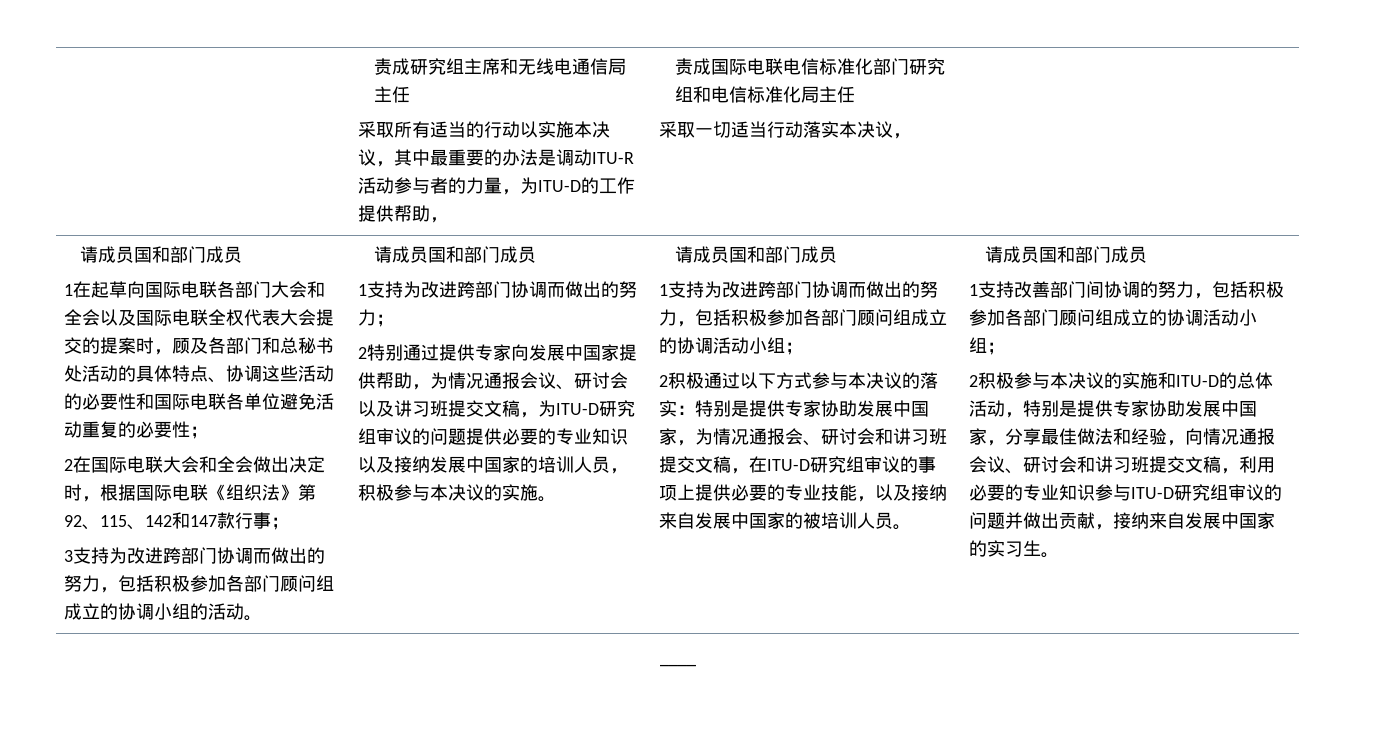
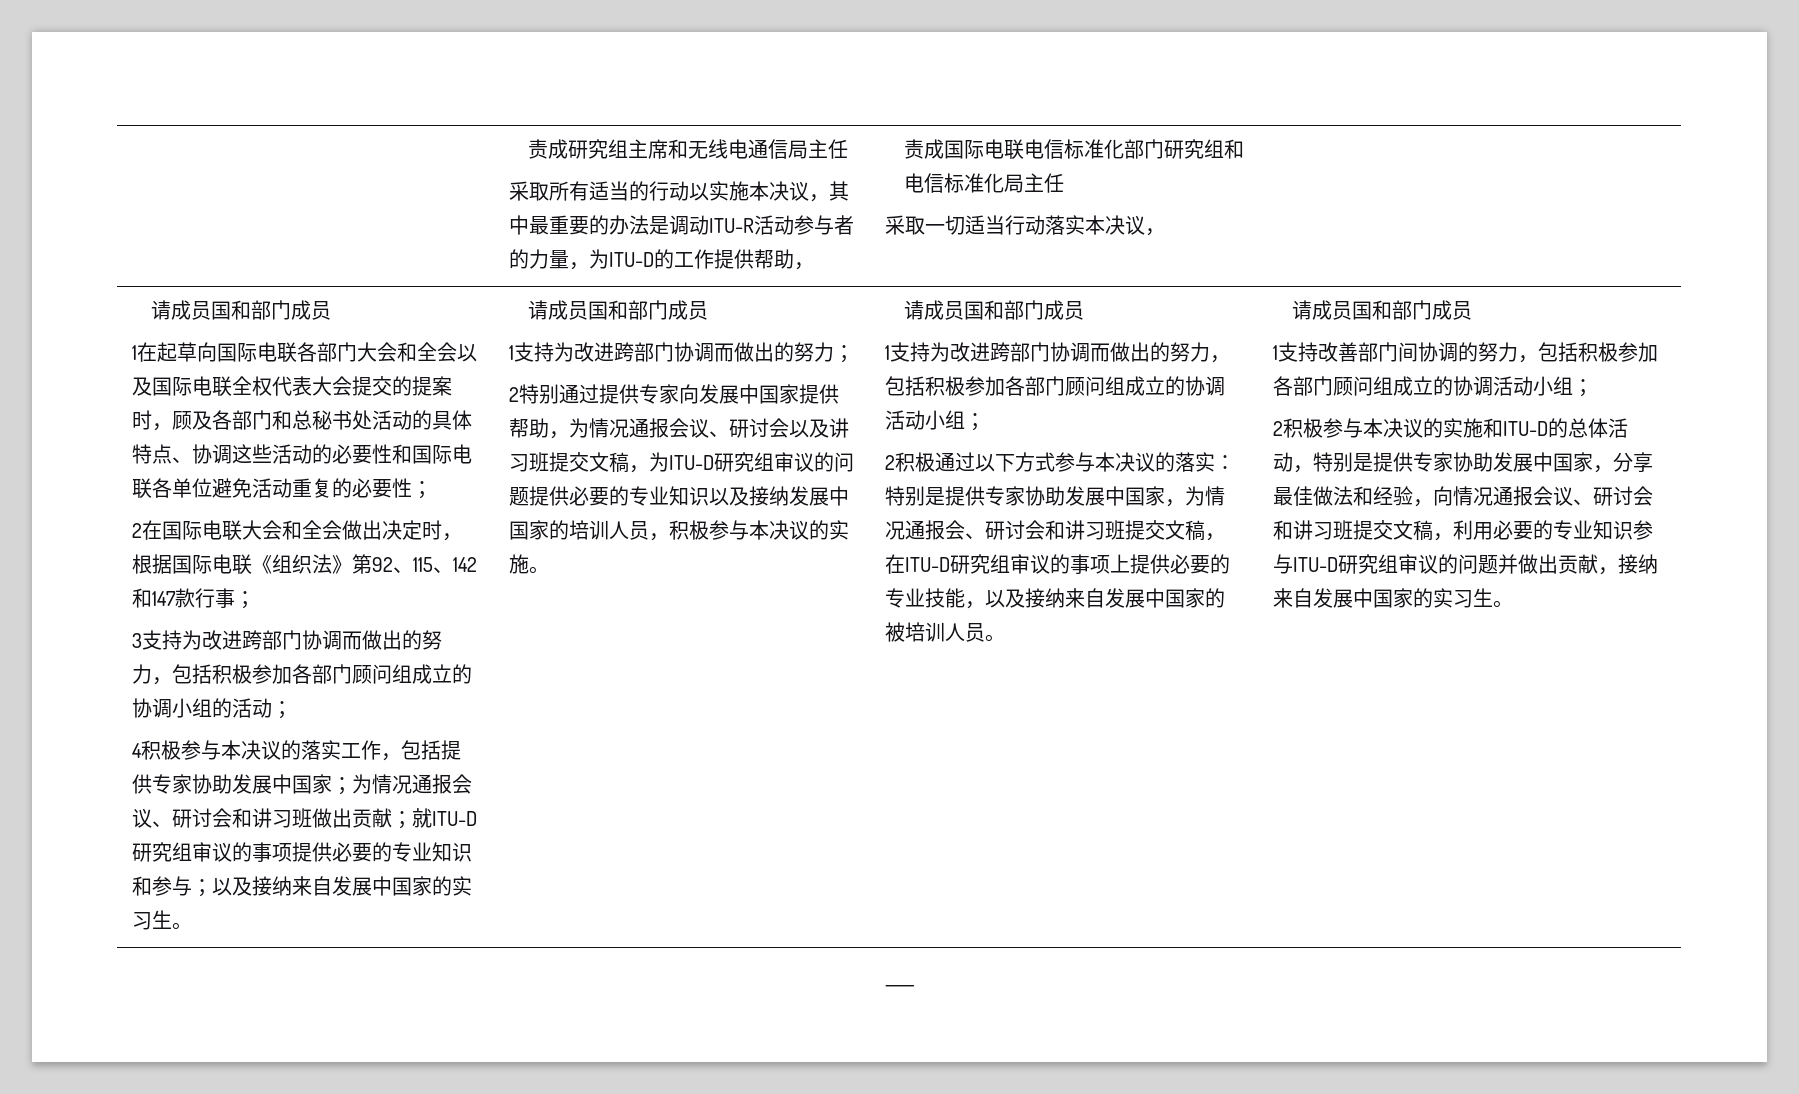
- 3支持为改进跨部门协调而做出的努力，包括积极参加各部门顾问组成立的协调小组的活动。
+ 3支持为改进跨部门协调而做出的努力，包括积极参加各部门顾问组成立的协调小组的活动；
+ 4积极参与本决议的落实工作，包括提供专家协助发展中国家；为情况通报会议、研讨会和讲习班做出贡献；就ITU-D研究组审议的事项提供必要的专业知识和参与；以及接纳来自发展中国家的实习生。

